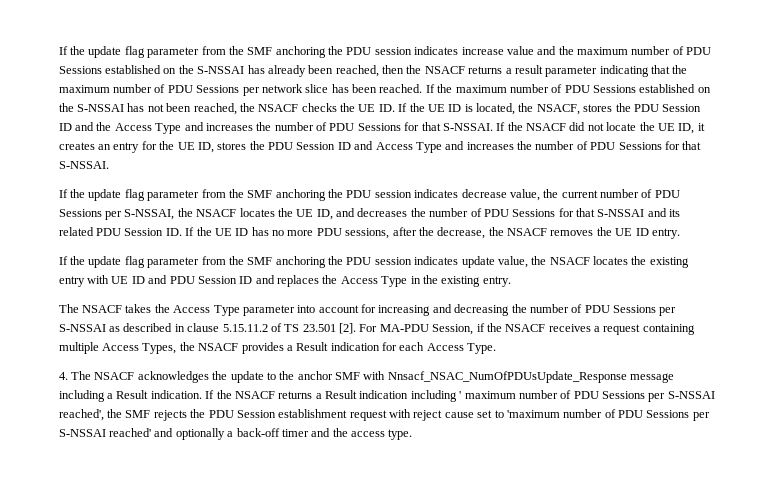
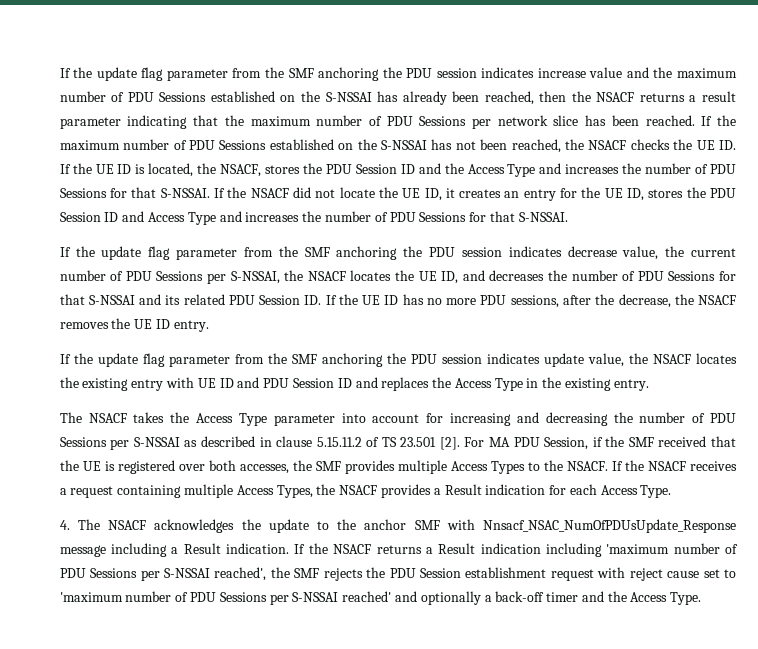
- For MA-PDU Session, if the NSACF receives a request containing multiple Access Types, the NSACF provides a Result indication for each Access Type.
+ For MA PDU Session, if the SMF received that the UE is registered over both accesses, the SMF provides multiple Access Types to the NSACF. If the NSACF receives a request containing multiple Access Types, the NSACF provides a Result indication for each Access Type.
- If the NSACF returns a Result indication including ' maximum number of PDU Sessions per S-NSSAI reached', the SMF rejects the PDU Session establishment request with reject cause set to 'maximum number of PDU Sessions per S-NSSAI reached' and optionally a back-off timer and the access type.
+ If the NSACF returns a Result indication including 'maximum number of PDU Sessions per S-NSSAI reached', the SMF rejects the PDU Session establishment request with reject cause set to 'maximum number of PDU Sessions per S-NSSAI reached' and optionally a back-off timer and the Access Type.

